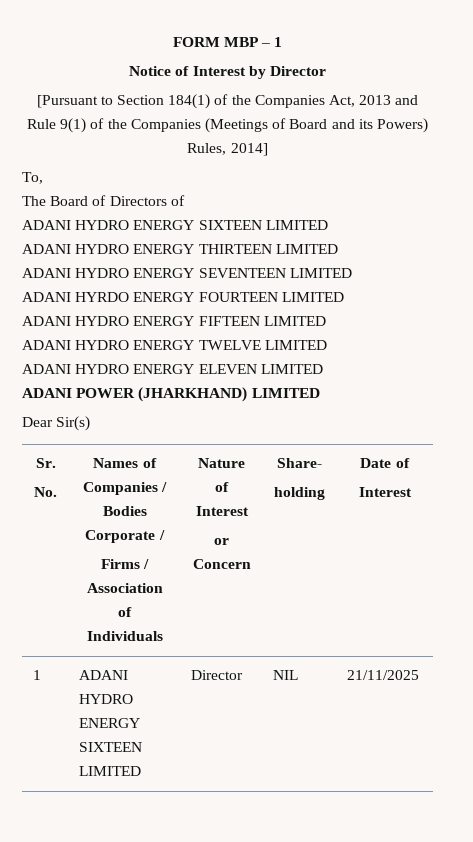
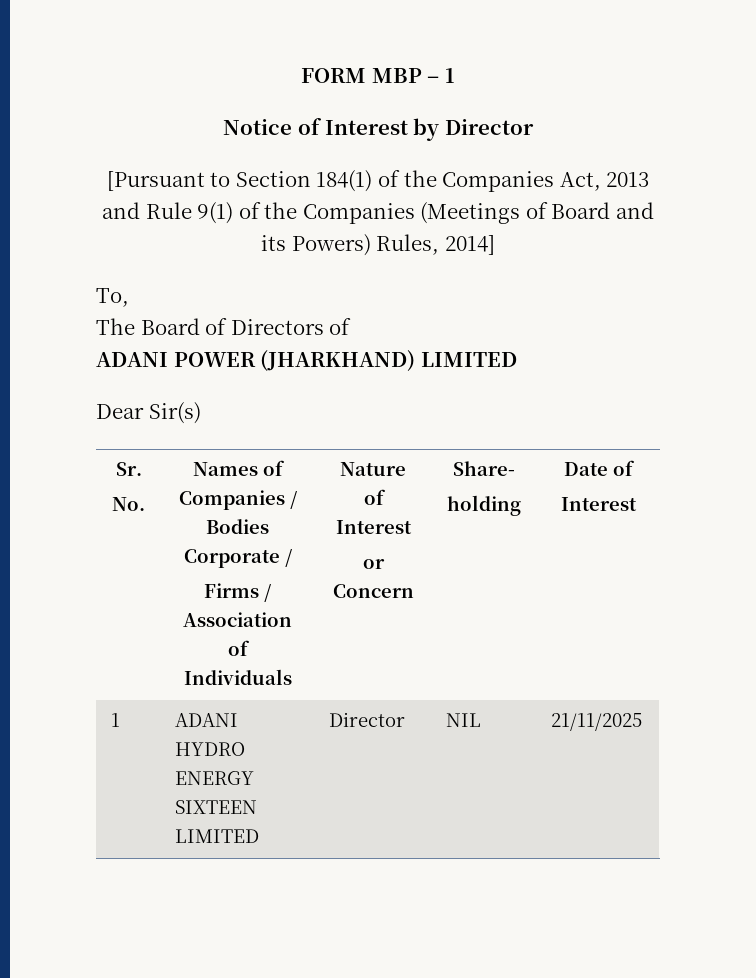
  The Board of Directors of
- ADANI HYDRO ENERGY SIXTEEN LIMITED
- ADANI HYDRO ENERGY THIRTEEN LIMITED
- ADANI HYDRO ENERGY SEVENTEEN LIMITED
- ADANI HYRDO ENERGY FOURTEEN LIMITED
- ADANI HYDRO ENERGY FIFTEEN LIMITED
- ADANI HYDRO ENERGY TWELVE LIMITED
- ADANI HYDRO ENERGY ELEVEN LIMITED

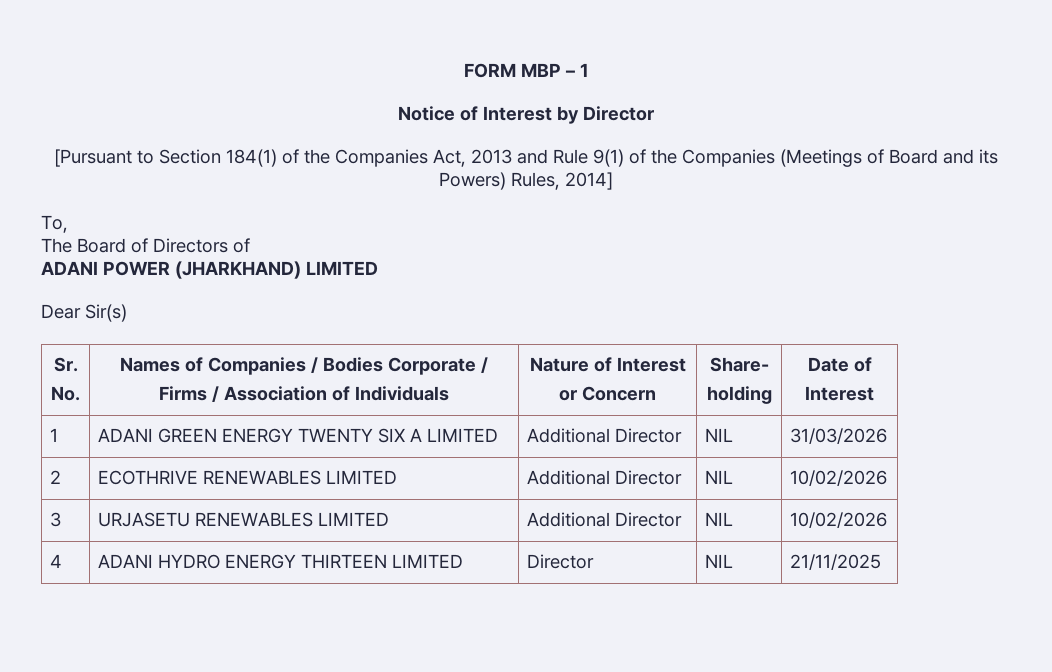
- 1 | ADANI HYDRO ENERGY SIXTEEN LIMITED | Director | NIL | 21/11/2025
+ 1 | ADANI GREEN ENERGY TWENTY SIX A LIMITED | Additional Director | NIL | 31/03/2026
+ 2 | ECOTHRIVE RENEWABLES LIMITED | Additional Director | NIL | 10/02/2026
+ 3 | URJASETU RENEWABLES LIMITED | Additional Director | NIL | 10/02/2026
+ 4 | ADANI HYDRO ENERGY THIRTEEN LIMITED | Director | NIL | 21/11/2025

